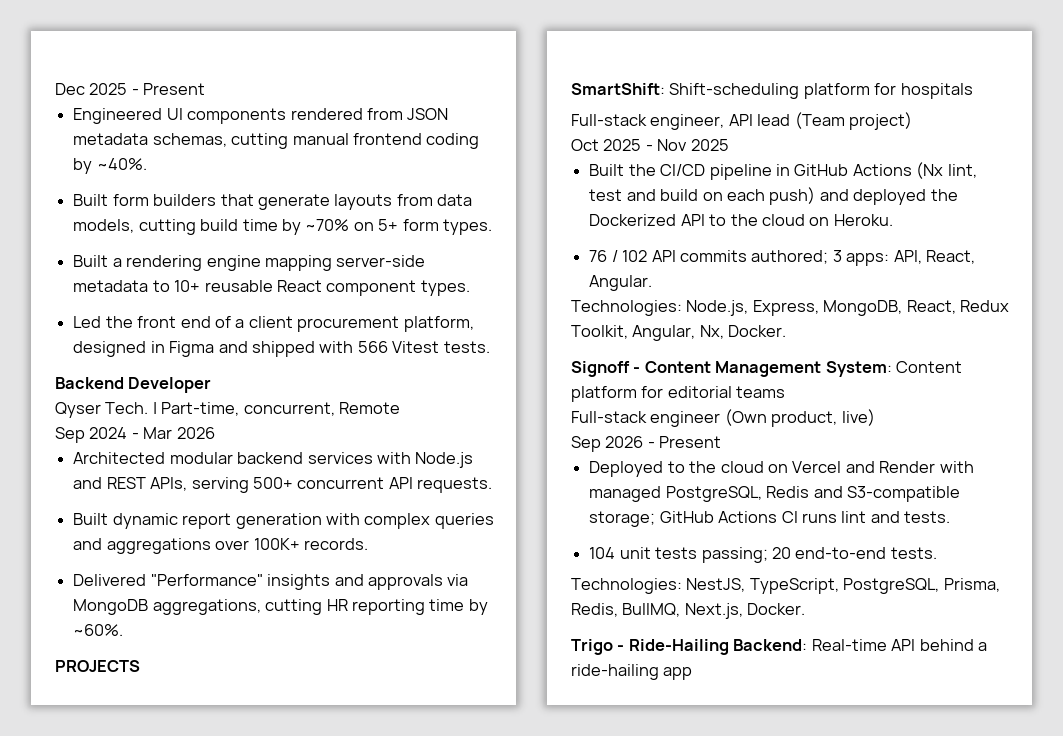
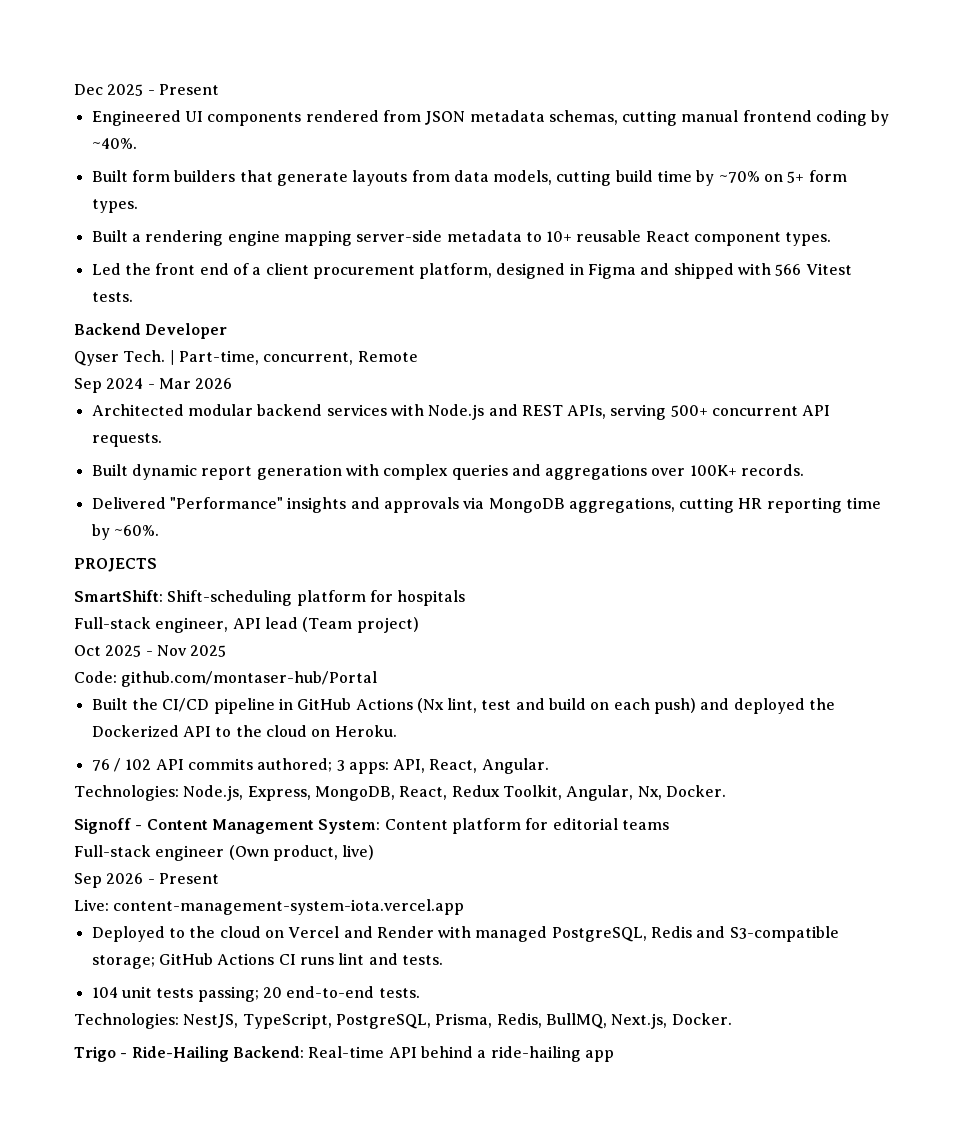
+ Code: github.com/montaser-hub/Portal
+ Live: content-management-system-iota.vercel.app

